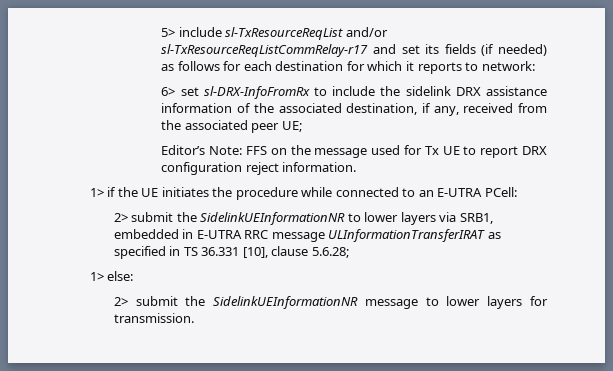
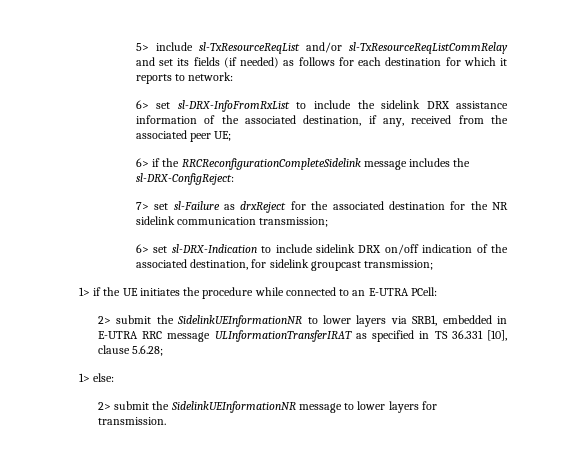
- 5> include sl-TxResourceReqList and/or sl-TxResourceReqListCommRelay-r17 and set its fields (if needed) as follows for each destination for which it reports to network:
+ 5> include sl-TxResourceReqList and/or sl-TxResourceReqListCommRelay and set its fields (if needed) as follows for each destination for which it reports to network:
- 6> set sl-DRX-InfoFromRx to include the sidelink DRX assistance information of the associated destination, if any, received from the associated peer UE;
+ 6> set sl-DRX-InfoFromRxList to include the sidelink DRX assistance information of the associated destination, if any, received from the associated peer UE;
- Editor’s Note: FFS on the message used for Tx UE to report DRX configuration reject information.
+ 6> if the RRCReconfigurationCompleteSidelink message includes the sl-DRX-ConfigReject:
+ 7> set sl-Failure as drxReject for the associated destination for the NR sidelink communication transmission;
+ 6> set sl-DRX-Indication to include sidelink DRX on/off indication of the associated destination, for sidelink groupcast transmission;

